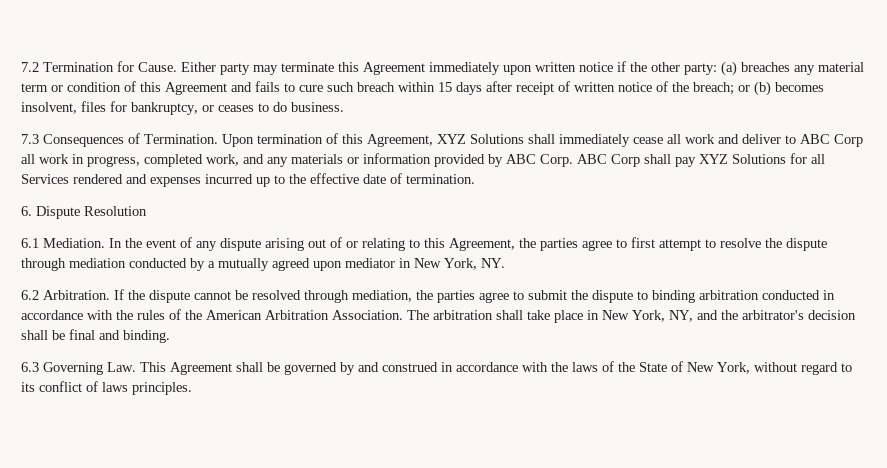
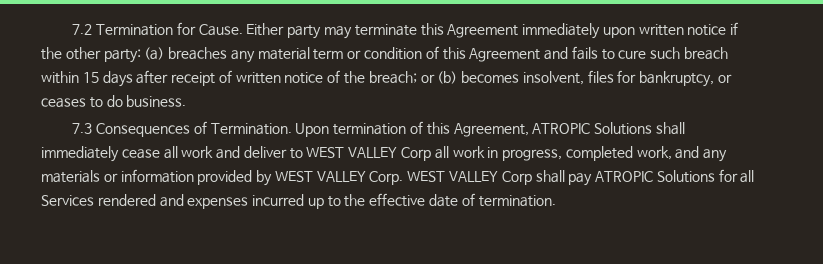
- Upon termination of this Agreement, XYZ Solutions shall immediately cease all work and deliver to ABC Corp all work in progress, completed work, and any materials or information provided by ABC Corp. ABC Corp shall pay XYZ Solutions for all Services rendered and expenses incurred up to the effective date of termination.
+ Upon termination of this Agreement, ATROPIC Solutions shall immediately cease all work and deliver to WEST VALLEY Corp all work in progress, completed work, and any materials or information provided by WEST VALLEY Corp. WEST VALLEY Corp shall pay ATROPIC Solutions for all Services rendered and expenses incurred up to the effective date of termination.
- 6. Dispute Resolution
- 6.1 Mediation. In the event of any dispute arising out of or relating to this Agreement, the parties agree to first attempt to resolve the dispute through mediation conducted by a mutually agreed upon mediator in New York, NY.
- 6.2 Arbitration. If the dispute cannot be resolved through mediation, the parties agree to submit the dispute to binding arbitration conducted in accordance with the rules of the American Arbitration Association. The arbitration shall take place in New York, NY, and the arbitrator's decision shall be final and binding.
- 6.3 Governing Law. This Agreement shall be governed by and construed in accordance with the laws of the State of New York, without regard to its conflict of laws principles.

